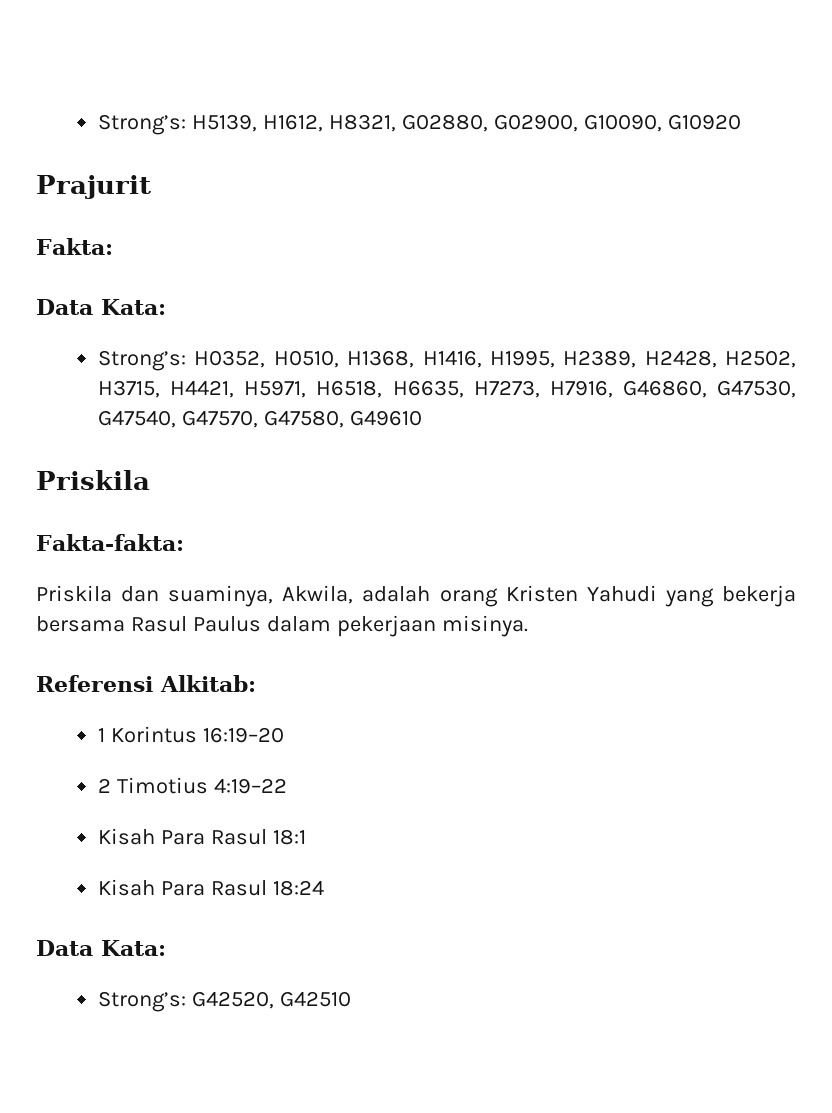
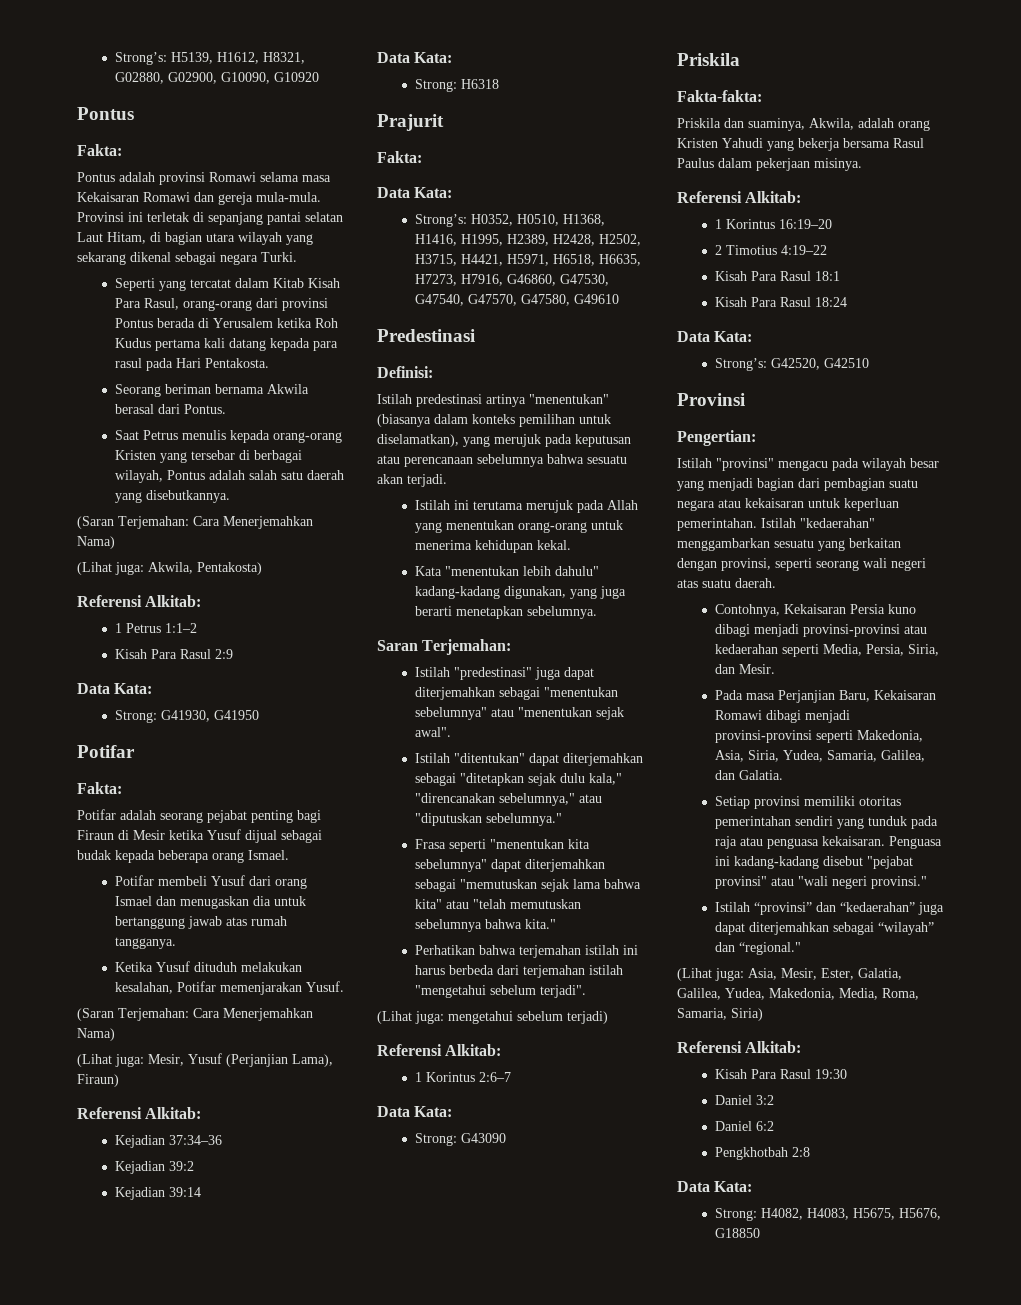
  Strong’s: H5139, H1612, H8321, G02880, G02900, G10090, G10920
+ Pontus
+ Fakta:
+ Pontus adalah provinsi Romawi selama masa Kekaisaran Romawi dan gereja mula-mula. Provinsi ini terletak di sepanjang pantai selatan Laut Hitam, di bagian utara wilayah yang sekarang dikenal sebagai negara Turki.
+ Seperti yang tercatat dalam Kitab Kisah Para Rasul, orang-orang dari provinsi Pontus berada di Yerusalem ketika Roh Kudus pertama kali datang kepada para rasul pada Hari Pentakosta.
+ Seorang beriman bernama Akwila berasal dari Pontus.
+ Saat Petrus menulis kepada orang-orang Kristen yang tersebar di berbagai wilayah, Pontus adalah salah satu daerah yang disebutkannya.
+ (Saran Terjemahan: Cara Menerjemahkan Nama)
+ (Lihat juga: Akwila, Pentakosta)
+ Referensi Alkitab:
+ 1 Petrus 1:1–2
+ Kisah Para Rasul 2:9
+ Data Kata:
+ Strong: G41930, G41950
+ Potifar
+ Fakta:
+ Potifar adalah seorang pejabat penting bagi Firaun di Mesir ketika Yusuf dijual sebagai budak kepada beberapa orang Ismael.
+ Potifar membeli Yusuf dari orang Ismael dan menugaskan dia untuk bertanggung jawab atas rumah tangganya.
+ Ketika Yusuf dituduh melakukan kesalahan, Potifar memenjarakan Yusuf.
+ (Saran Terjemahan: Cara Menerjemahkan Nama)
+ (Lihat juga: Mesir, Yusuf (Perjanjian Lama), Firaun)
+ Referensi Alkitab:
+ Kejadian 37:34–36
+ Kejadian 39:2
+ Kejadian 39:14
+ Data Kata:
+ Strong: H6318
+ Predestinasi
+ Definisi:
+ Istilah predestinasi artinya "menentukan" (biasanya dalam konteks pemilihan untuk diselamatkan), yang merujuk pada keputusan atau perencanaan sebelumnya bahwa sesuatu akan terjadi.
+ Istilah ini terutama merujuk pada Allah yang menentukan orang-orang untuk menerima kehidupan kekal.
+ Kata "menentukan lebih dahulu" kadang-kadang digunakan, yang juga berarti menetapkan sebelumnya.
+ Saran Terjemahan:
+ Istilah "predestinasi" juga dapat diterjemahkan sebagai "menentukan sebelumnya" atau "menentukan sejak awal".
+ Istilah "ditentukan" dapat diterjemahkan sebagai "ditetapkan sejak dulu kala," "direncanakan sebelumnya," atau "diputuskan sebelumnya."
+ Frasa seperti "menentukan kita sebelumnya" dapat diterjemahkan sebagai "memutuskan sejak lama bahwa kita" atau "telah memutuskan sebelumnya bahwa kita."
+ Perhatikan bahwa terjemahan istilah ini harus berbeda dari terjemahan istilah "mengetahui sebelum terjadi".
+ (Lihat juga: mengetahui sebelum terjadi)
+ Referensi Alkitab:
+ 1 Korintus 2:6–7
+ Data Kata:
+ Strong: G43090
  Strong’s: G42520, G42510
+ Provinsi
+ Pengertian:
+ Istilah "provinsi" mengacu pada wilayah besar yang menjadi bagian dari pembagian suatu negara atau kekaisaran untuk keperluan pemerintahan. Istilah "kedaerahan" menggambarkan sesuatu yang berkaitan dengan provinsi, seperti seorang wali negeri atas suatu daerah.
+ Contohnya, Kekaisaran Persia kuno dibagi menjadi provinsi-provinsi atau kedaerahan seperti Media, Persia, Siria, dan Mesir.
+ Pada masa Perjanjian Baru, Kekaisaran Romawi dibagi menjadi provinsi-provinsi seperti Makedonia, Asia, Siria, Yudea, Samaria, Galilea, dan Galatia.
+ Setiap provinsi memiliki otoritas pemerintahan sendiri yang tunduk pada raja atau penguasa kekaisaran. Penguasa ini kadang-kadang disebut "pejabat provinsi" atau "wali negeri provinsi."
+ Istilah “provinsi” dan “kedaerahan” juga dapat diterjemahkan sebagai “wilayah” dan “regional."
+ (Lihat juga: Asia, Mesir, Ester, Galatia, Galilea, Yudea, Makedonia, Media, Roma, Samaria, Siria)
+ Referensi Alkitab:
+ Kisah Para Rasul 19:30
+ Daniel 3:2
+ Daniel 6:2
+ Pengkhotbah 2:8
+ Data Kata:
+ Strong: H4082, H4083, H5675, H5676, G18850

